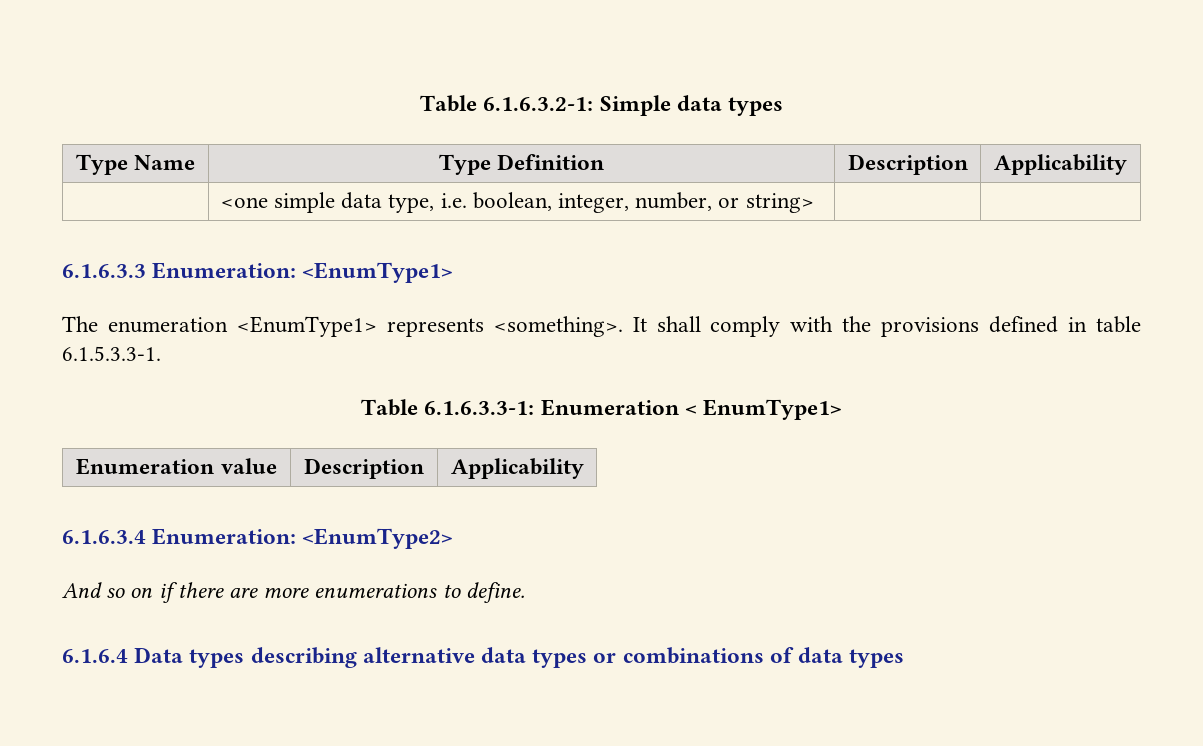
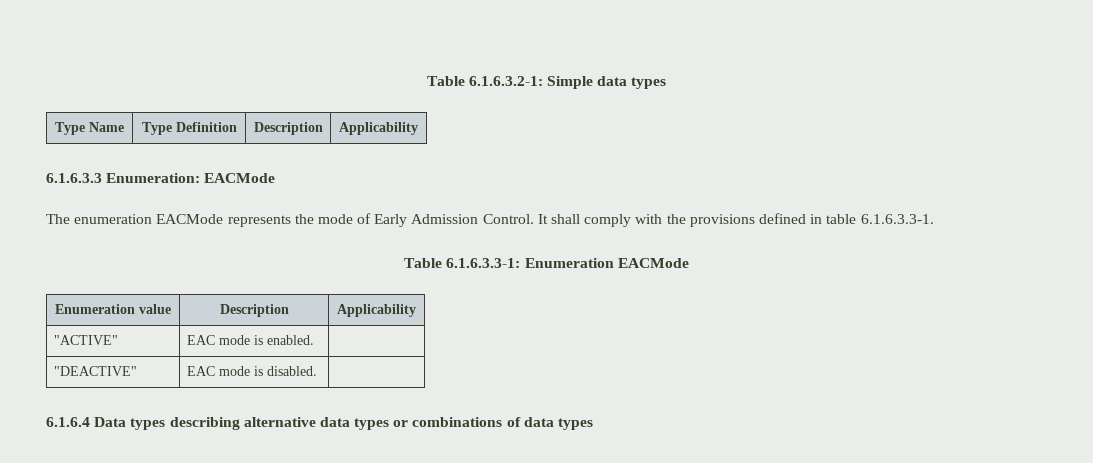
- | <one simple data type, i.e. boolean, integer, number, or string> | |
- 6.1.6.3.3 Enumeration: <EnumType1>
+ 6.1.6.3.3 Enumeration: EACMode
- The enumeration <EnumType1> represents <something>.
+ The enumeration EACMode represents the mode of Early Admission Control.
- It shall comply with the provisions defined in table 6.1.5.3.3-1.
+ It shall comply with the provisions defined in table 6.1.6.3.3-1.
- Table 6.1.6.3.3-1: Enumeration < EnumType1>
+ Table 6.1.6.3.3-1: Enumeration EACMode
- 6.1.6.3.4 Enumeration: <EnumType2>
- And so on if there are more enumerations to define.
+ "ACTIVE" | EAC mode is enabled. |
+ "DEACTIVE" | EAC mode is disabled. |

